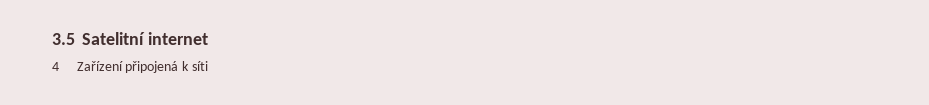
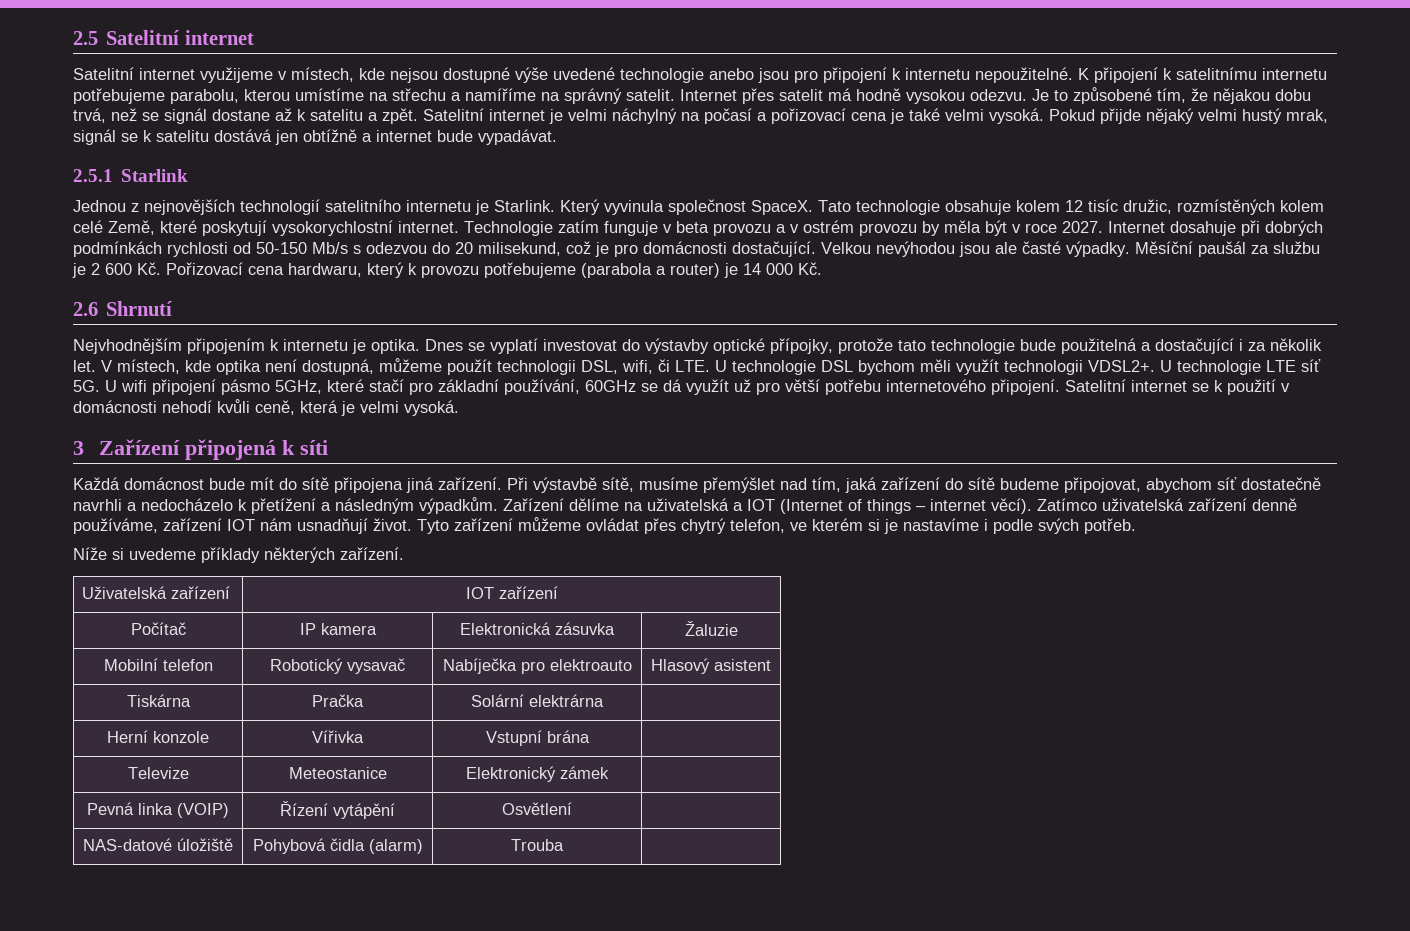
- 3.5 Satelitní internet
+ 2.5 Satelitní internet
- 4 Zařízení připojená k síti
+ Satelitní internet využijeme v místech, kde nejsou dostupné výše uvedené technologie anebo jsou pro připojení k internetu nepoužitelné. K připojení k satelitnímu internetu potřebujeme parabolu, kterou umístíme na střechu a namíříme na správný satelit. Internet přes satelit má hodně vysokou odezvu. Je to způsobené tím, že nějakou dobu trvá, než se signál dostane až k satelitu a zpět. Satelitní internet je velmi náchylný na počasí a pořizovací cena je také velmi vysoká. Pokud přijde nějaký velmi hustý mrak, signál se k satelitu dostává jen obtížně a internet bude vypadávat.
+ 2.5.1 Starlink
+ Jednou z nejnovějších technologií satelitního internetu je Starlink. Který vyvinula společnost SpaceX. Tato technologie obsahuje kolem 12 tisíc družic, rozmístěných kolem celé Země, které poskytují vysokorychlostní internet. Technologie zatím funguje v beta provozu a v ostrém provozu by měla být v roce 2027. Internet dosahuje při dobrých podmínkách rychlosti od 50-150 Mb/s s odezvou do 20 milisekund, což je pro domácnosti dostačující. Velkou nevýhodou jsou ale časté výpadky. Měsíční paušál za službu je 2 600 Kč. Pořizovací cena hardwaru, který k provozu potřebujeme (parabola a router) je 14 000 Kč.
+ 2.6 Shrnutí
+ Nejvhodnějším připojením k internetu je optika. Dnes se vyplatí investovat do výstavby optické přípojky, protože tato technologie bude použitelná a dostačující i za několik let. V místech, kde optika není dostupná, můžeme použít technologii DSL, wifi, či LTE. U technologie DSL bychom měli využít technologii VDSL2+. U technologie LTE síť 5G. U wifi připojení pásmo 5GHz, které stačí pro základní používání, 60GHz se dá využít už pro větší potřebu internetového připojení. Satelitní internet se k použití v domácnosti nehodí kvůli ceně, která je velmi vysoká.
+ 3 Zařízení připojená k síti
+ Každá domácnost bude mít do sítě připojena jiná zařízení. Při výstavbě sítě, musíme přemýšlet nad tím, jaká zařízení do sítě budeme připojovat, abychom síť dostatečně navrhli a nedocházelo k přetížení a následným výpadkům. Zařízení dělíme na uživatelská a IOT (Internet of things – internet věcí). Zatímco uživatelská zařízení denně používáme, zařízení IOT nám usnadňují život. Tyto zařízení můžeme ovládat přes chytrý telefon, ve kterém si je nastavíme i podle svých potřeb.
+ Níže si uvedeme příklady některých zařízení.
+ Uživatelská zařízení | IOT zařízení
+ Počítač | IP kamera | Elektronická zásuvka | Žaluzie
+ Mobilní telefon | Robotický vysavač | Nabíječka pro elektroauto | Hlasový asistent
+ Tiskárna | Pračka | Solární elektrárna |
+ Herní konzole | Vířivka | Vstupní brána |
+ Televize | Meteostanice | Elektronický zámek |
+ Pevná linka (VOIP) | Řízení vytápění | Osvětlení |
+ NAS-datové úložiště | Pohybová čidla (alarm) | Trouba |

